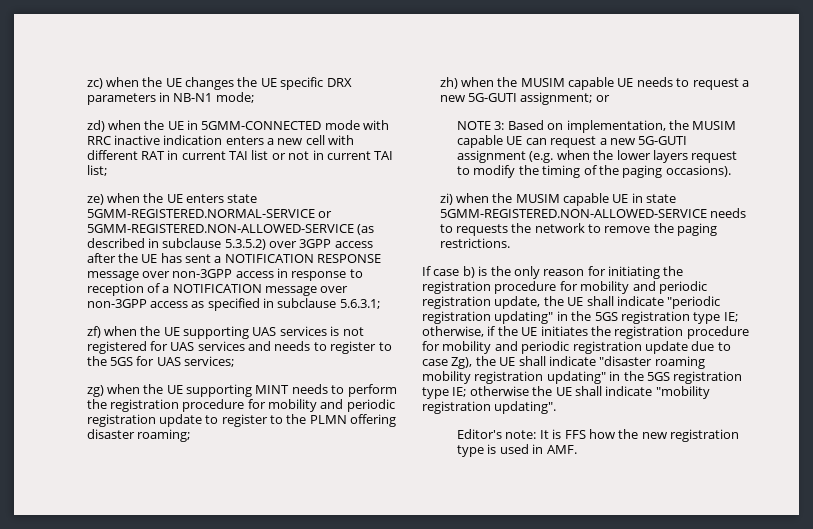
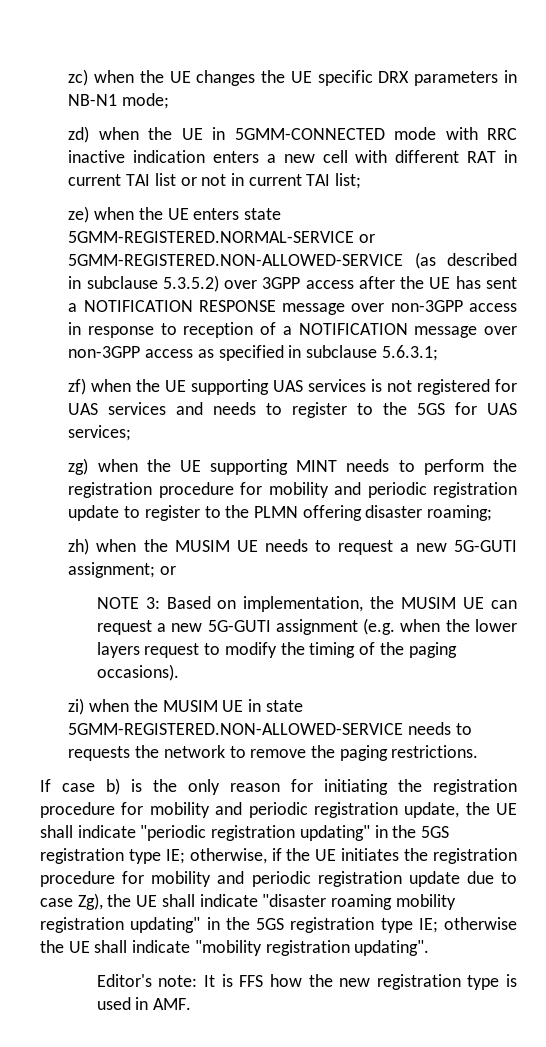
- zh) when the MUSIM capable UE needs to request a new 5G-GUTI assignment; or
+ zh) when the MUSIM UE needs to request a new 5G-GUTI assignment; or
- NOTE 3: Based on implementation, the MUSIM capable UE can request a new 5G-GUTI assignment (e.g. when the lower layers request to modify the timing of the paging occasions).
+ NOTE 3: Based on implementation, the MUSIM UE can request a new 5G-GUTI assignment (e.g. when the lower layers request to modify the timing of the paging occasions).
- zi) when the MUSIM capable UE in state 5GMM-REGISTERED.NON-ALLOWED-SERVICE needs to requests the network to remove the paging restrictions.
+ zi) when the MUSIM UE in state 5GMM-REGISTERED.NON-ALLOWED-SERVICE needs to requests the network to remove the paging restrictions.

